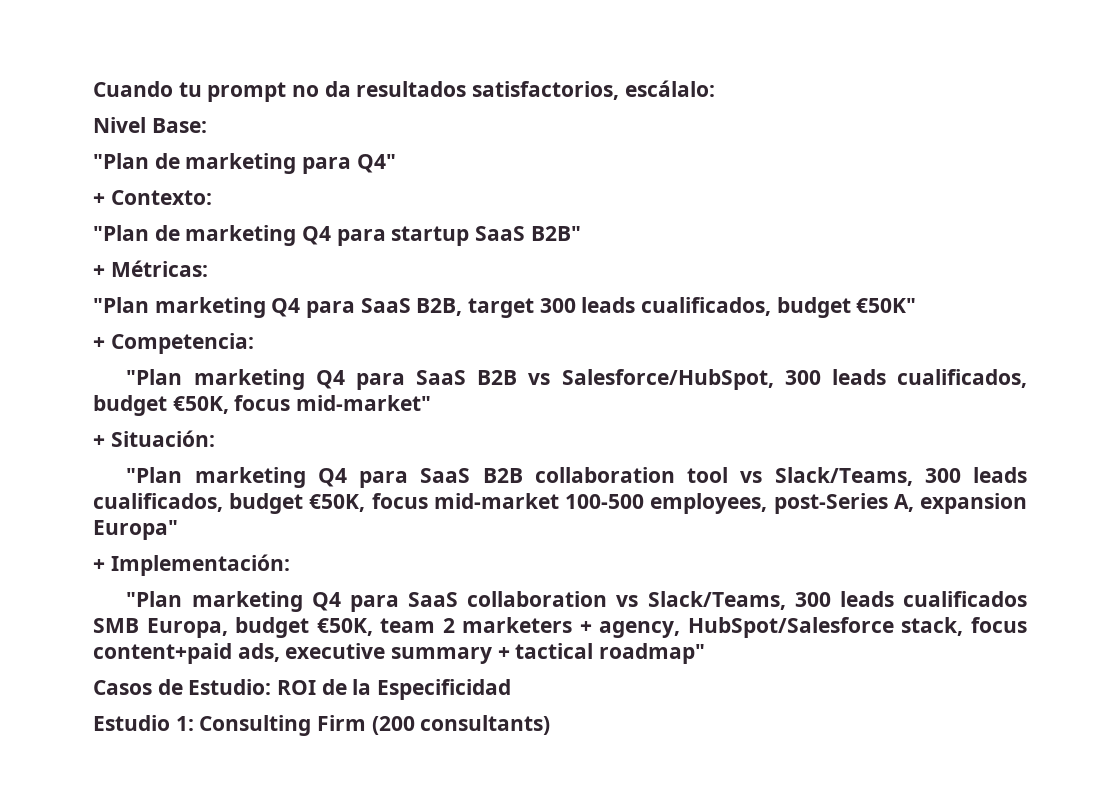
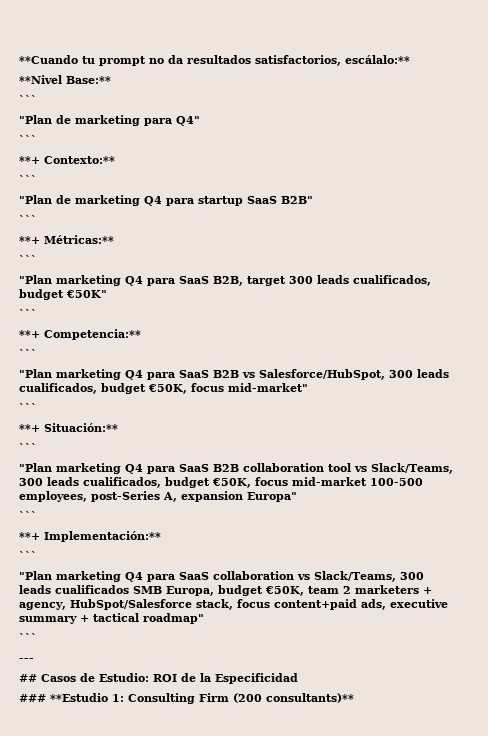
- Cuando tu prompt no da resultados satisfactorios, escálalo:
- Nivel Base:
+ **Cuando tu prompt no da resultados satisfactorios, escálalo:**
+ **Nivel Base:**
+ ```
  "Plan de marketing para Q4"
- + Contexto:
+ ```
+ **+ Contexto:**
+ ```
  "Plan de marketing Q4 para startup SaaS B2B"
- + Métricas:
+ ```
+ **+ Métricas:**
+ ```
  "Plan marketing Q4 para SaaS B2B, target 300 leads cualificados, budget €50K"
- + Competencia:
+ ```
+ **+ Competencia:**
+ ```
  "Plan marketing Q4 para SaaS B2B vs Salesforce/HubSpot, 300 leads cualificados, budget €50K, focus mid-market"
- + Situación:
+ ```
+ **+ Situación:**
+ ```
  "Plan marketing Q4 para SaaS B2B collaboration tool vs Slack/Teams, 300 leads cualificados, budget €50K, focus mid-market 100-500 employees, post-Series A, expansion Europa"
- + Implementación:
+ ```
+ **+ Implementación:**
+ ```
  "Plan marketing Q4 para SaaS collaboration vs Slack/Teams, 300 leads cualificados SMB Europa, budget €50K, team 2 marketers + agency, HubSpot/Salesforce stack, focus content+paid ads, executive summary + tactical roadmap"
- Casos de Estudio: ROI de la Especificidad
+ ```
+ ---
+ ## Casos de Estudio: ROI de la Especificidad
- Estudio 1: Consulting Firm (200 consultants)
+ ### **Estudio 1: Consulting Firm (200 consultants)**

